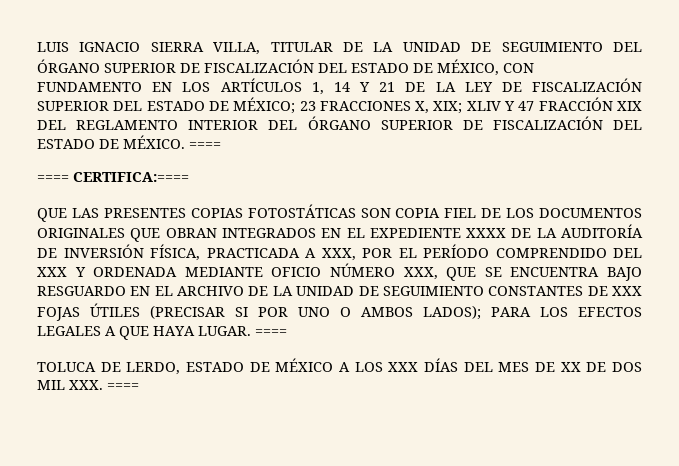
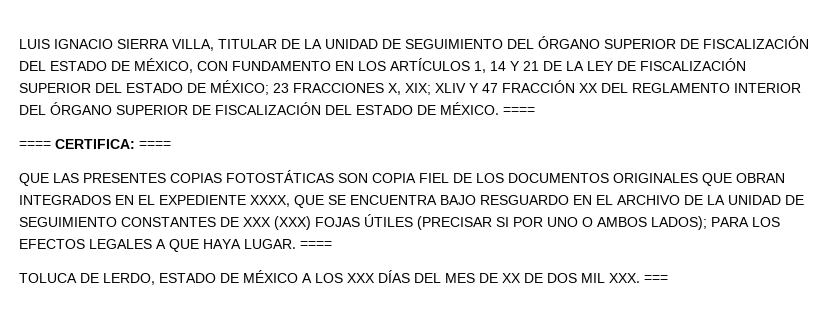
- LUIS IGNACIO SIERRA VILLA, TITULAR DE LA UNIDAD DE SEGUIMIENTO DEL ÓRGANO SUPERIOR DE FISCALIZACIÓN DEL ESTADO DE MÉXICO, CON FUNDAMENTO EN LOS ARTÍCULOS 1, 14 Y 21 DE LA LEY DE FISCALIZACIÓN SUPERIOR DEL ESTADO DE MÉXICO; 23 FRACCIONES X, XIX; XLIV Y 47 FRACCIÓN XIX DEL REGLAMENTO INTERIOR DEL ÓRGANO SUPERIOR DE FISCALIZACIÓN DEL ESTADO DE MÉXICO.
+ LUIS IGNACIO SIERRA VILLA, TITULAR DE LA UNIDAD DE SEGUIMIENTO DEL ÓRGANO SUPERIOR DE FISCALIZACIÓN DEL ESTADO DE MÉXICO, CON FUNDAMENTO EN LOS ARTÍCULOS 1, 14 Y 21 DE LA LEY DE FISCALIZACIÓN SUPERIOR DEL ESTADO DE MÉXICO; 23 FRACCIONES X, XIX; XLIV Y 47 FRACCIÓN XX DEL REGLAMENTO INTERIOR DEL ÓRGANO SUPERIOR DE FISCALIZACIÓN DEL ESTADO DE MÉXICO.
- ==== CERTIFICA:====
+ ==== CERTIFICA: ====
- QUE LAS PRESENTES COPIAS FOTOSTÁTICAS SON COPIA FIEL DE LOS DOCUMENTOS ORIGINALES QUE OBRAN INTEGRADOS EN EL EXPEDIENTE XXXX DE LA AUDITORÍA DE INVERSIÓN FÍSICA, PRACTICADA A XXX, POR EL PERÍODO COMPRENDIDO DEL XXX Y ORDENADA MEDIANTE OFICIO NÚMERO XXX, QUE SE ENCUENTRA BAJO RESGUARDO EN EL ARCHIVO DE LA UNIDAD DE SEGUIMIENTO CONSTANTES DE XXX FOJAS ÚTILES (PRECISAR SI POR UNO O AMBOS LADOS); PARA LOS EFECTOS LEGALES A QUE HAYA LUGAR.
+ QUE LAS PRESENTES COPIAS FOTOSTÁTICAS SON COPIA FIEL DE LOS DOCUMENTOS ORIGINALES QUE OBRAN INTEGRADOS EN EL EXPEDIENTE XXXX, QUE SE ENCUENTRA BAJO RESGUARDO EN EL ARCHIVO DE LA UNIDAD DE SEGUIMIENTO CONSTANTES DE XXX (XXX) FOJAS ÚTILES (PRECISAR SI POR UNO O AMBOS LADOS); PARA LOS EFECTOS LEGALES A QUE HAYA LUGAR.
- TOLUCA DE LERDO, ESTADO DE MÉXICO A LOS XXX DÍAS DEL MES DE XX DE DOS MIL XXX. ====
+ TOLUCA DE LERDO, ESTADO DE MÉXICO A LOS XXX DÍAS DEL MES DE XX DE DOS MIL XXX. ===

